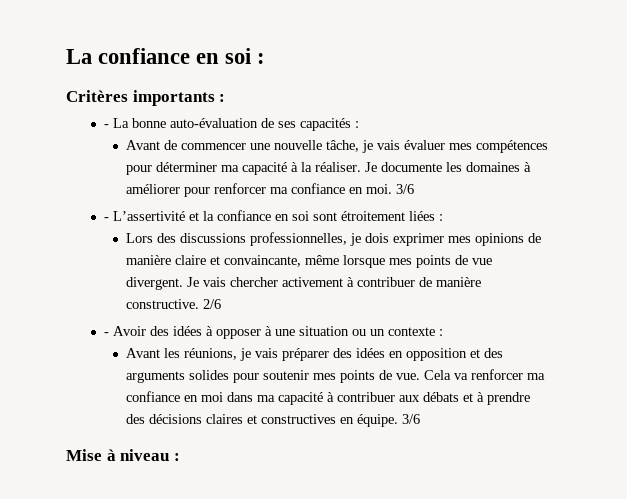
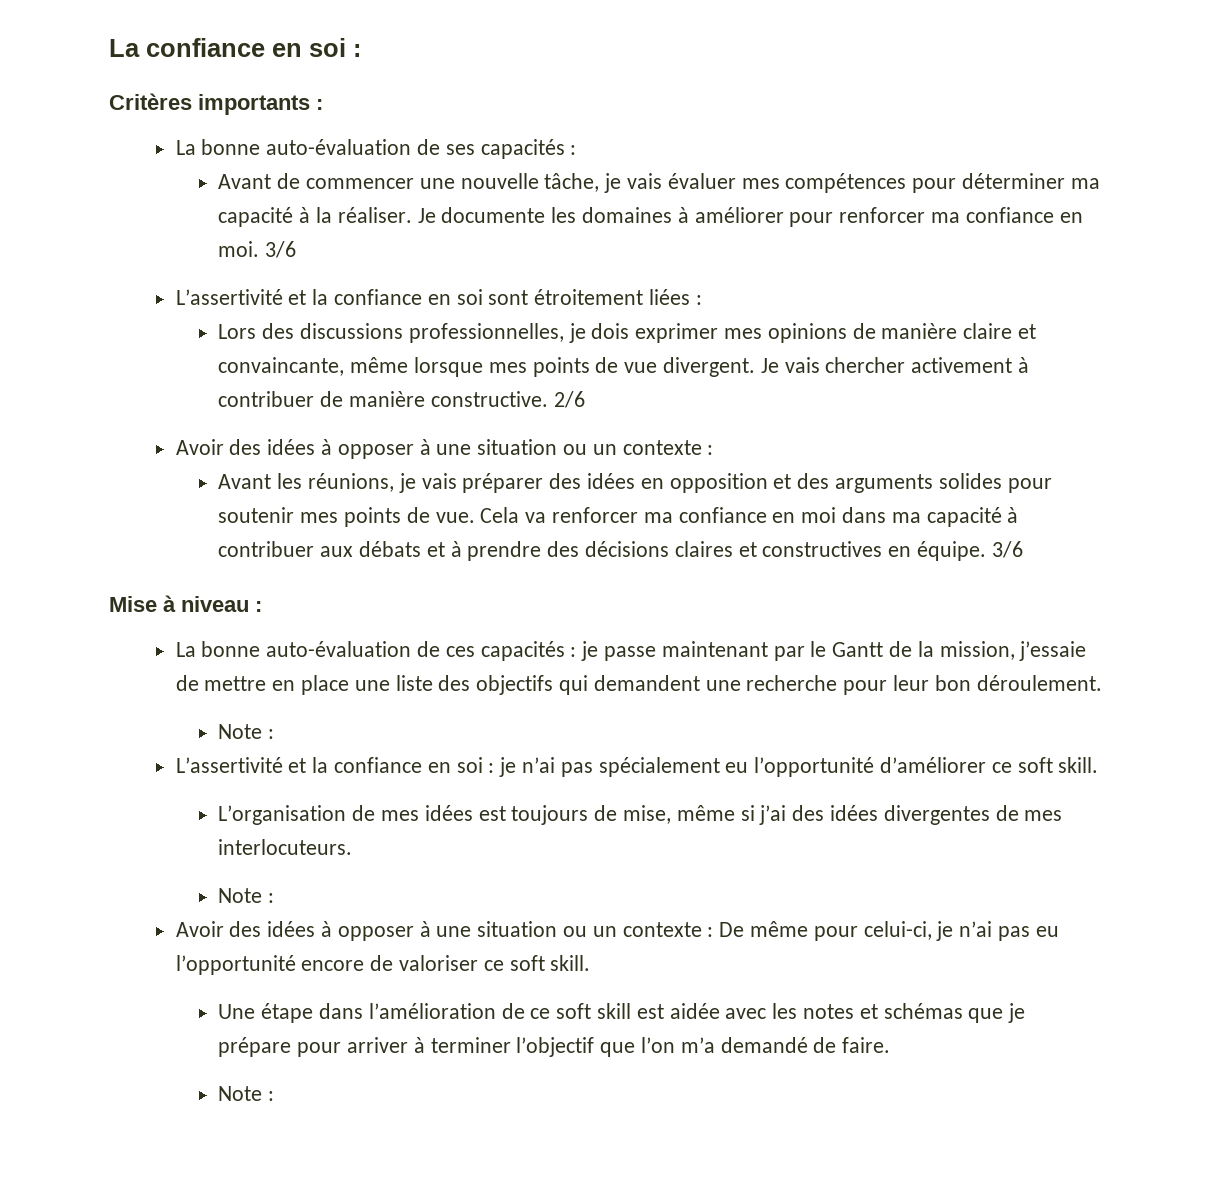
- - La bonne auto-évaluation de ses capacités :
+ La bonne auto-évaluation de ses capacités :
- - L’assertivité et la confiance en soi sont étroitement liées :
+ L’assertivité et la confiance en soi sont étroitement liées :
  2/6
- - Avoir des idées à opposer à une situation ou un contexte :
+ Avoir des idées à opposer à une situation ou un contexte :
+ La bonne auto-évaluation de ces capacités : je passe maintenant par le Gantt de la mission, j’essaie de mettre en place une liste des objectifs qui demandent une recherche pour leur bon déroulement.
+ Note :
+ L’assertivité et la confiance en soi : je n’ai pas spécialement eu l’opportunité d’améliorer ce soft skill.
+ L’organisation de mes idées est toujours de mise, même si j’ai des idées divergentes de mes interlocuteurs.
+ Note :
+ Avoir des idées à opposer à une situation ou un contexte : De même pour celui-ci, je n’ai pas eu l’opportunité encore de valoriser ce soft skill.
+ Une étape dans l’amélioration de ce soft skill est aidée avec les notes et schémas que je prépare pour arriver à terminer l’objectif que l’on m’a demandé de faire.
+ Note :

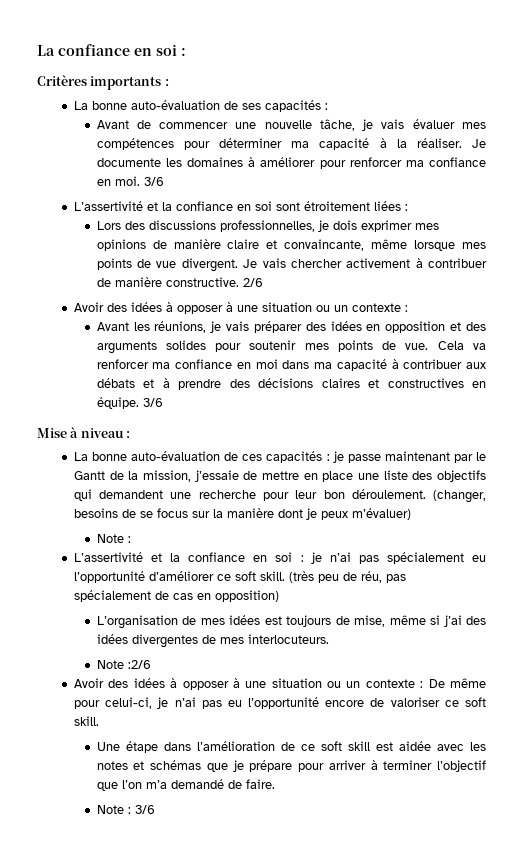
+ (changer, besoins de se focus sur la manière dont je peux m’évaluer)
+ (très peu de réu, pas spécialement de cas en opposition)
  L’organisation de mes idées est toujours de mise, même si j’ai des idées divergentes de mes interlocuteurs.
- Note :
+ Note :2/6
  Une étape dans l’amélioration de ce soft skill est aidée avec les notes et schémas que je prépare pour arriver à terminer l’objectif que l’on m’a demandé de faire.
- Note :
+ Note : 3/6

